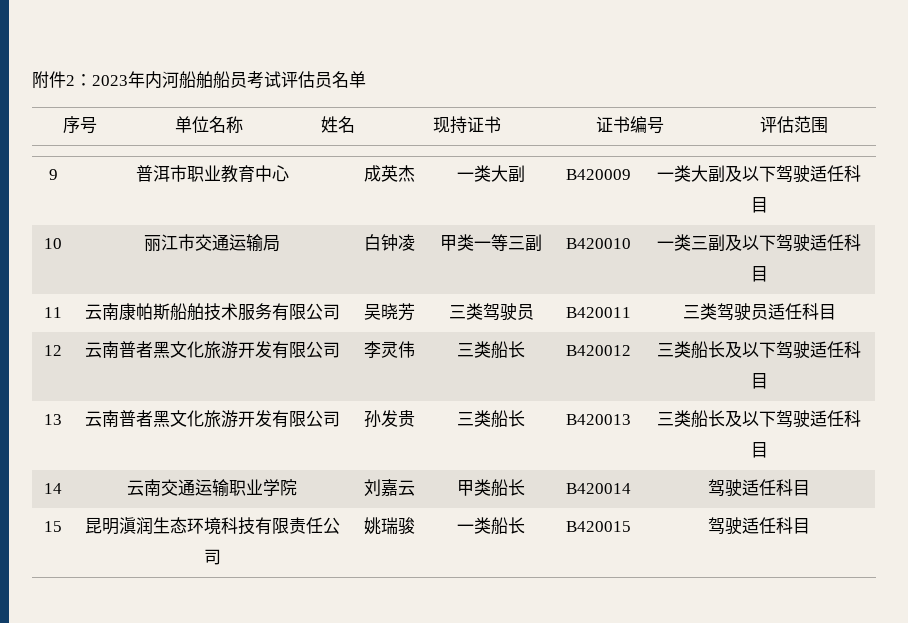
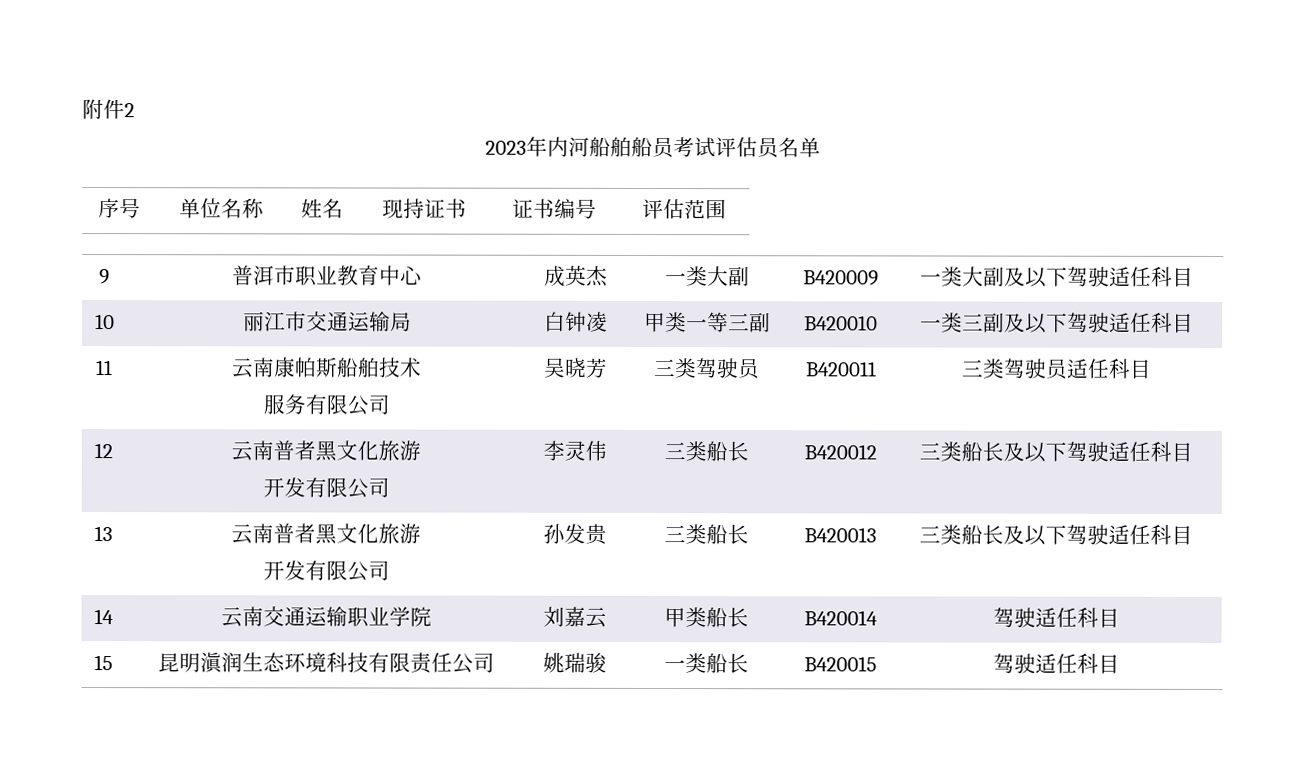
- 附件2：2023年内河船舶船员考试评估员名单
+ 附件2
+ 2023年内河船舶船员考试评估员名单
- 11 | 云南康帕斯船舶技术服务有限公司 | 吴晓芳 | 三类驾驶员 | B420011 | 三类驾驶员适任科目
+ 11 | 云南康帕斯船舶技术
+ 服务有限公司 | 吴晓芳 | 三类驾驶员 | B420011 | 三类驾驶员适任科目
- 12 | 云南普者黑文化旅游开发有限公司 | 李灵伟 | 三类船长 | B420012 | 三类船长及以下驾驶适任科目
+ 12 | 云南普者黑文化旅游
+ 开发有限公司 | 李灵伟 | 三类船长 | B420012 | 三类船长及以下驾驶适任科目
- 13 | 云南普者黑文化旅游开发有限公司 | 孙发贵 | 三类船长 | B420013 | 三类船长及以下驾驶适任科目
+ 13 | 云南普者黑文化旅游
+ 开发有限公司 | 孙发贵 | 三类船长 | B420013 | 三类船长及以下驾驶适任科目

